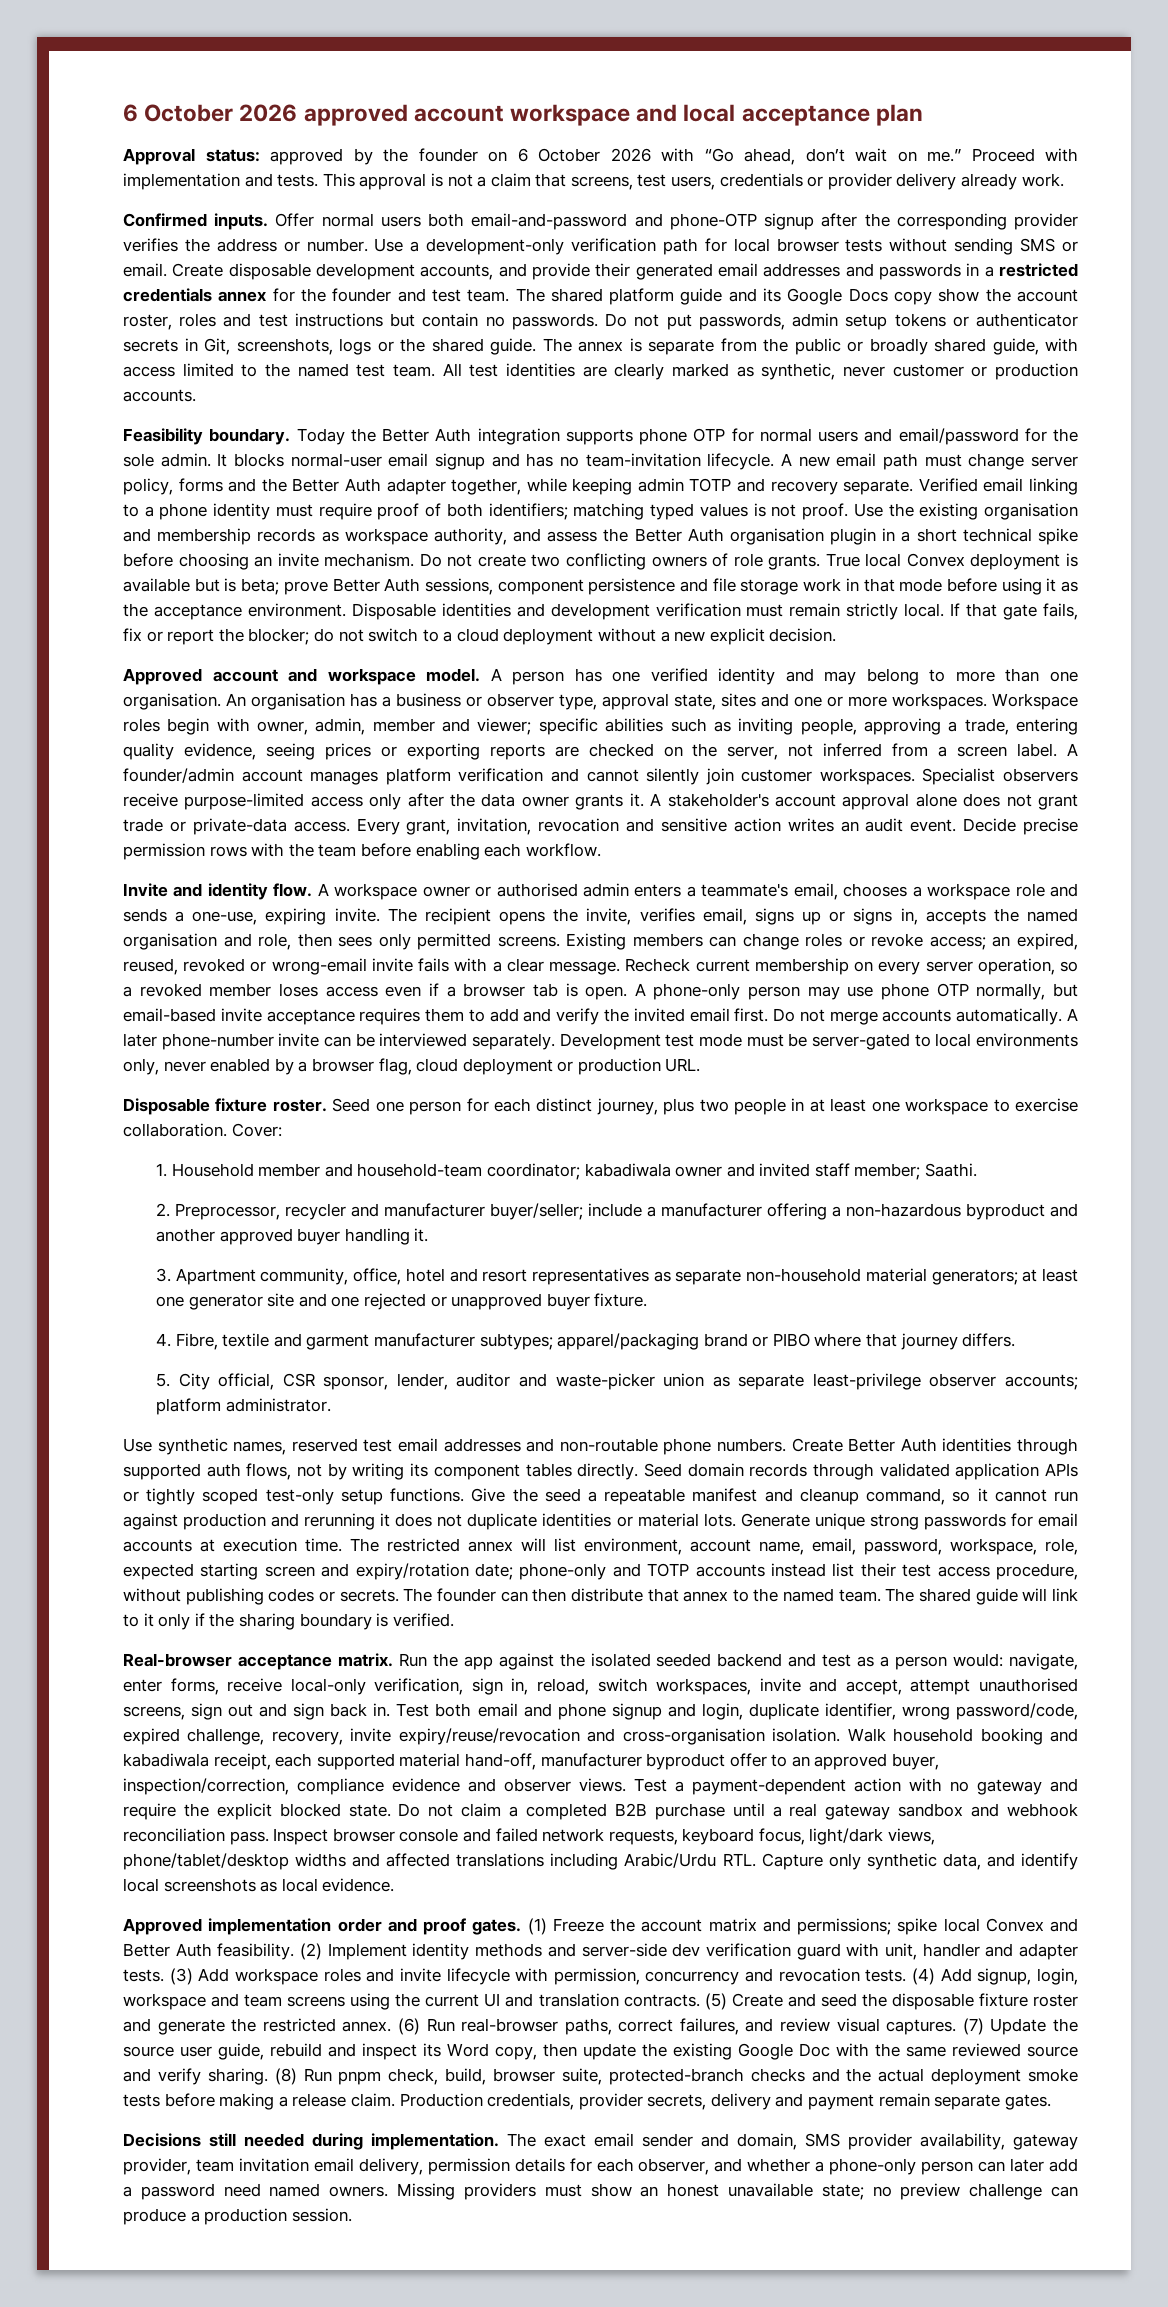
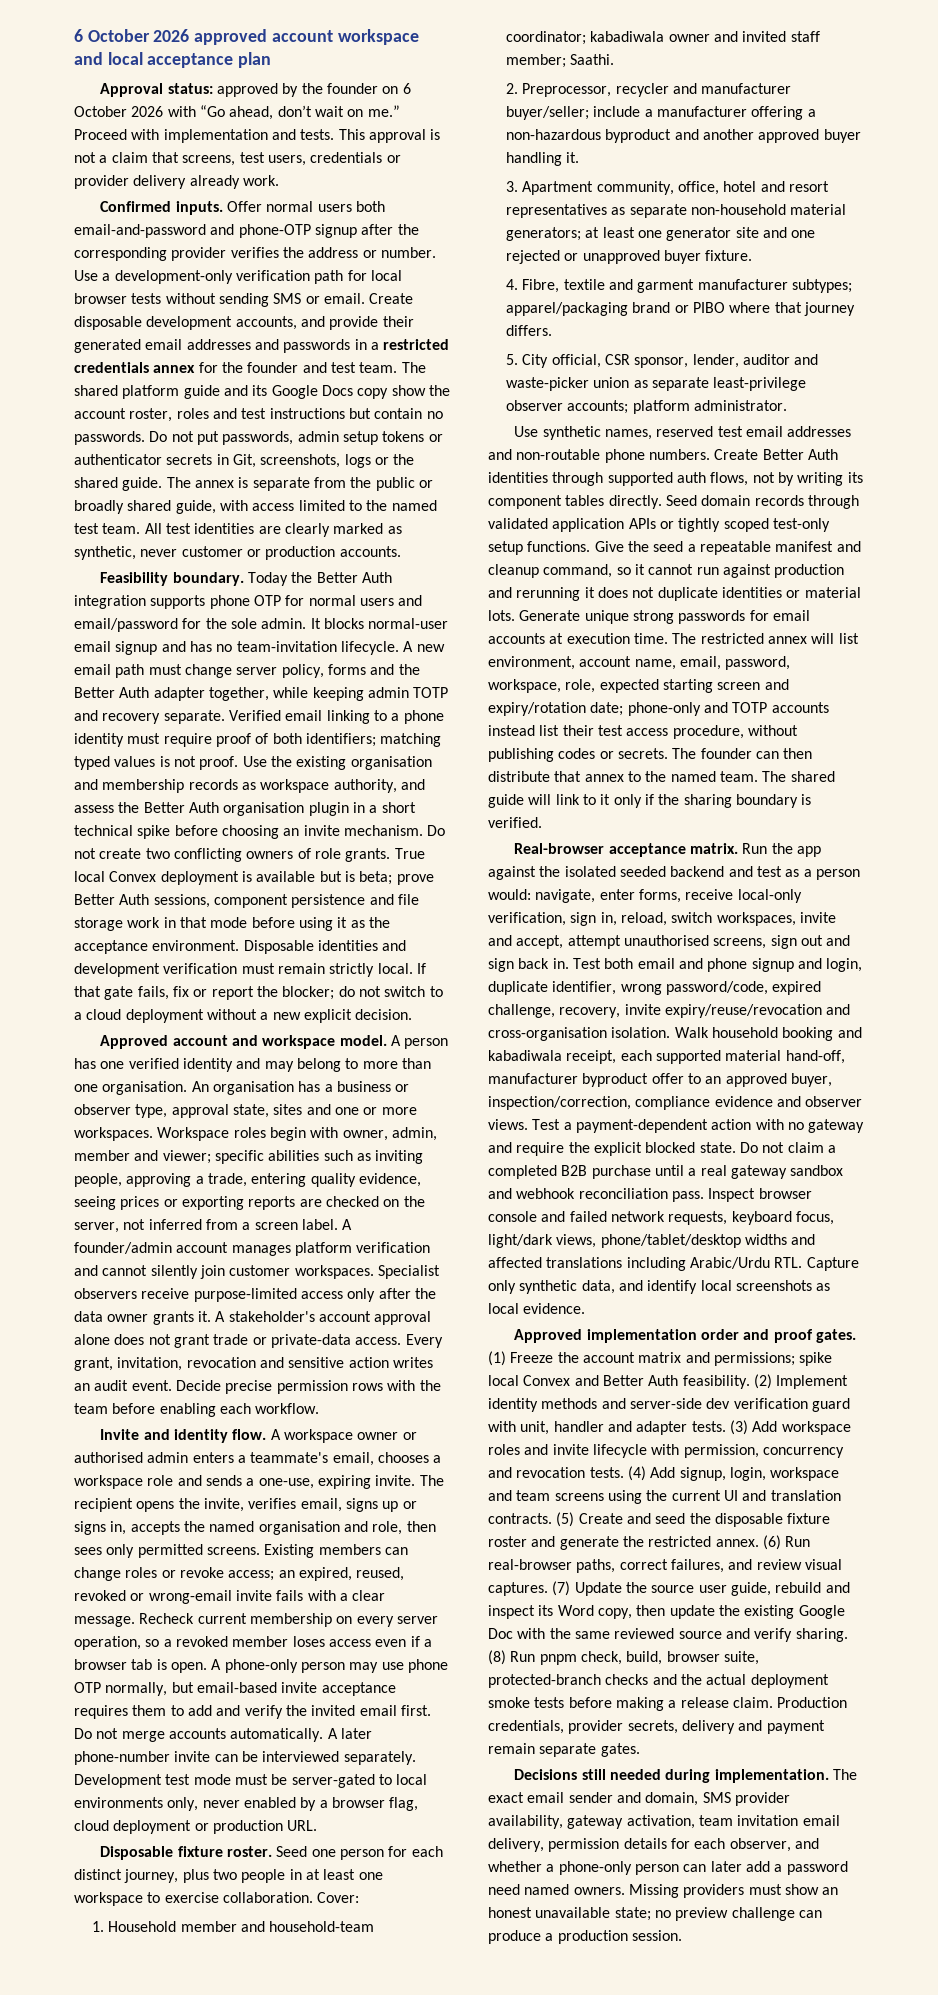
- The exact email sender and domain, SMS provider availability, gateway provider, team invitation email delivery, permission details for each observer, and whether a phone-only person can later add a password need named owners.
+ The exact email sender and domain, SMS provider availability, gateway activation, team invitation email delivery, permission details for each observer, and whether a phone-only person can later add a password need named owners.

